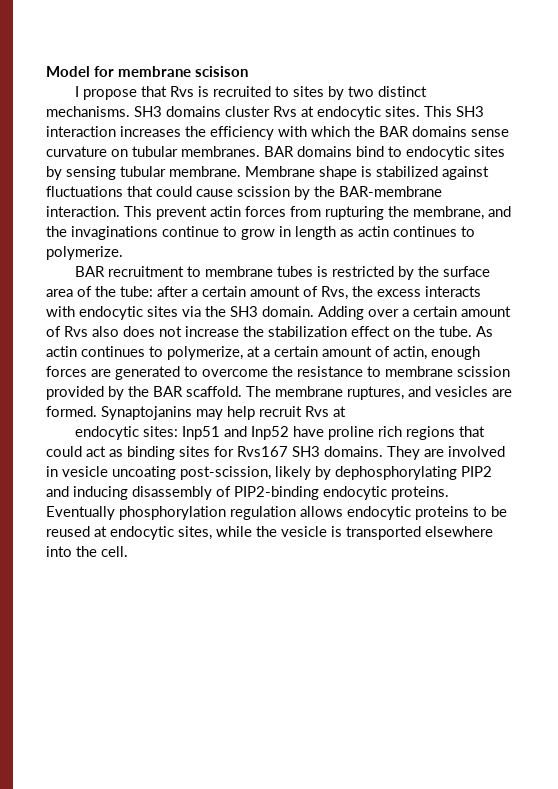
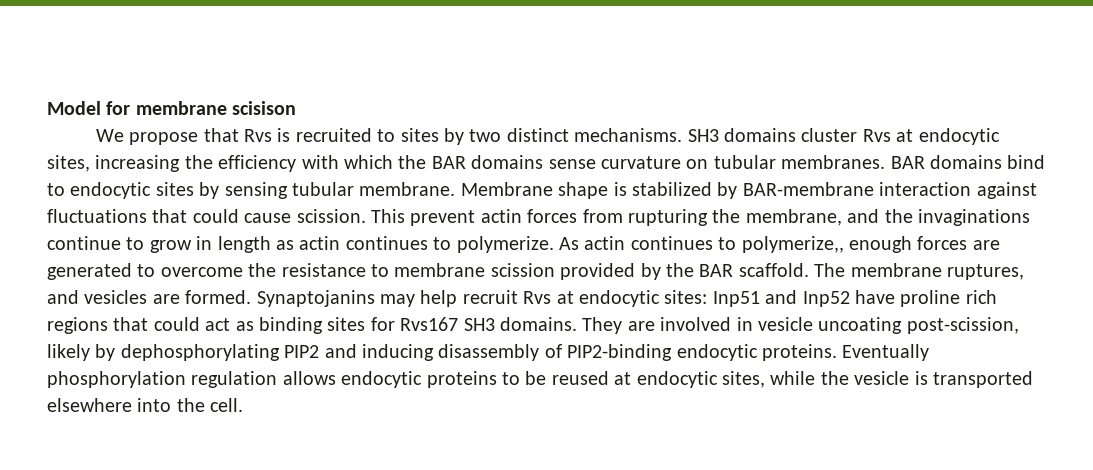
- I propose that Rvs is recruited to sites by two distinct mechanisms.
+ We propose that Rvs is recruited to sites by two distinct mechanisms.
- SH3 domains cluster Rvs at endocytic sites. This SH3 interaction increases the efficiency with which the BAR domains sense curvature on tubular membranes.
+ SH3 domains cluster Rvs at endocytic sites, increasing the efficiency with which the BAR domains sense curvature on tubular membranes.
- Membrane shape is stabilized against fluctuations that could cause scission by the BAR-membrane interaction.
+ Membrane shape is stabilized by BAR-membrane interaction against fluctuations that could cause scission.
- This prevent actin forces from rupturing the membrane, and the invaginations continue to grow in length as actin continues to polymerize.
- BAR recruitment to membrane tubes is restricted by the surface area of the tube: after a certain amount of Rvs, the excess interacts with endocytic sites via the SH3 domain. Adding over a certain amount of Rvs also does not increase the stabilization effect on the tube. As actin continues to polymerize, at a certain amount of actin, enough forces are generated to overcome the resistance to membrane scission provided by the BAR scaffold.
+ This prevent actin forces from rupturing the membrane, and the invaginations continue to grow in length as actin continues to polymerize. As actin continues to polymerize,, enough forces are generated to overcome the resistance to membrane scission provided by the BAR scaffold.
- Synaptojanins may help recruit Rvs at
- endocytic sites: Inp51 and Inp52 have proline rich regions that could act as binding sites for Rvs167 SH3 domains.
+ Synaptojanins may help recruit Rvs at endocytic sites: Inp51 and Inp52 have proline rich regions that could act as binding sites for Rvs167 SH3 domains.

